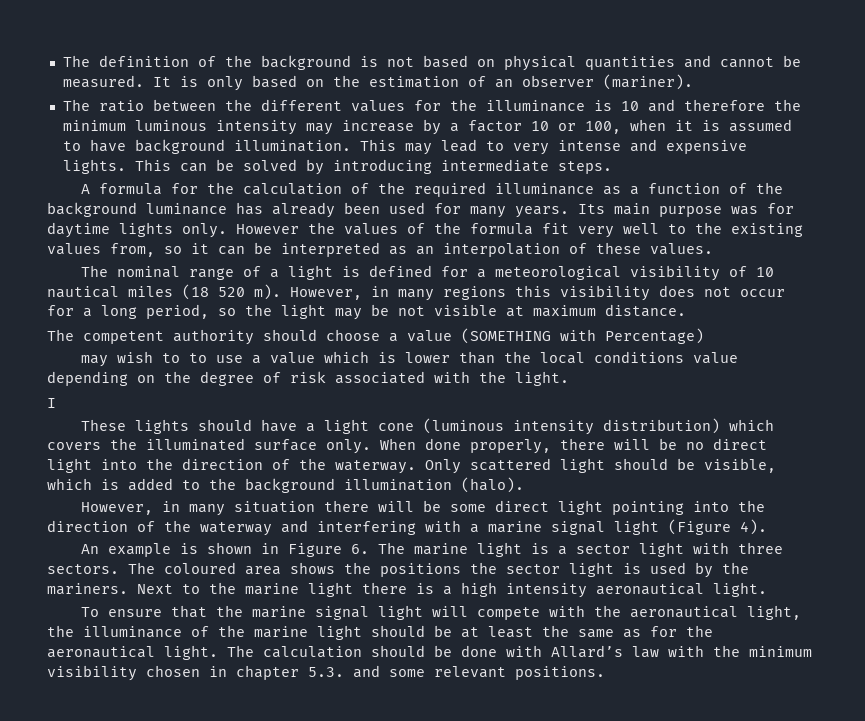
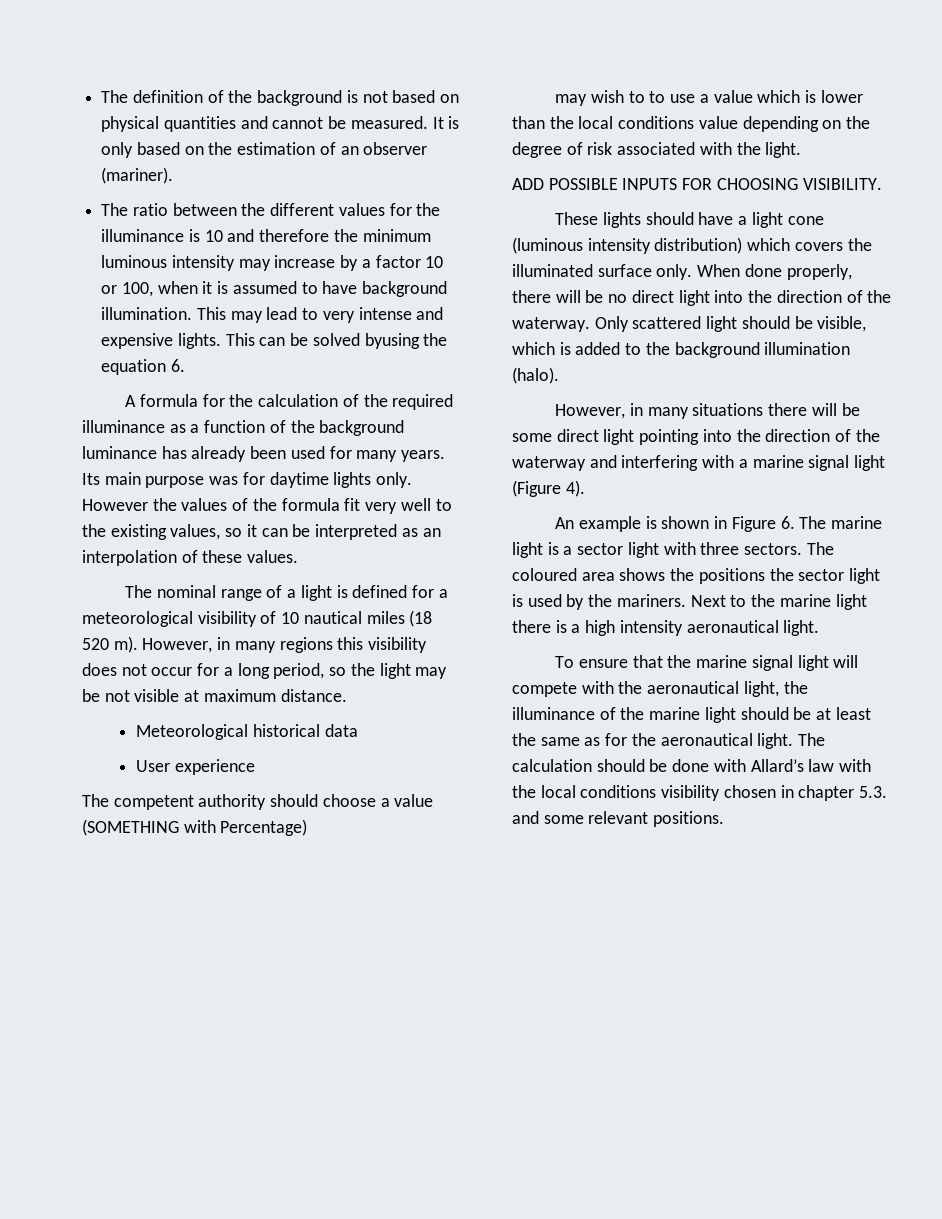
- This can be solved by introducing intermediate steps.
+ This can be solved byusing the equation 6.
- However the values of the formula fit very well to the existing values from, so it can be interpreted as an interpolation of these values.
+ However the values of the formula fit very well to the existing values, so it can be interpreted as an interpolation of these values.
+ Meteorological historical data
+ User experience
- I
+ ADD POSSIBLE INPUTS FOR CHOOSING VISIBILITY.
- However, in many situation there will be some direct light pointing into the direction of the waterway and interfering with a marine signal light (Figure 4).
+ However, in many situations there will be some direct light pointing into the direction of the waterway and interfering with a marine signal light (Figure 4).
- The calculation should be done with Allard’s law with the minimum visibility chosen in chapter 5.3. and some relevant positions.
+ The calculation should be done with Allard’s law with the local conditions visibility chosen in chapter 5.3. and some relevant positions.

